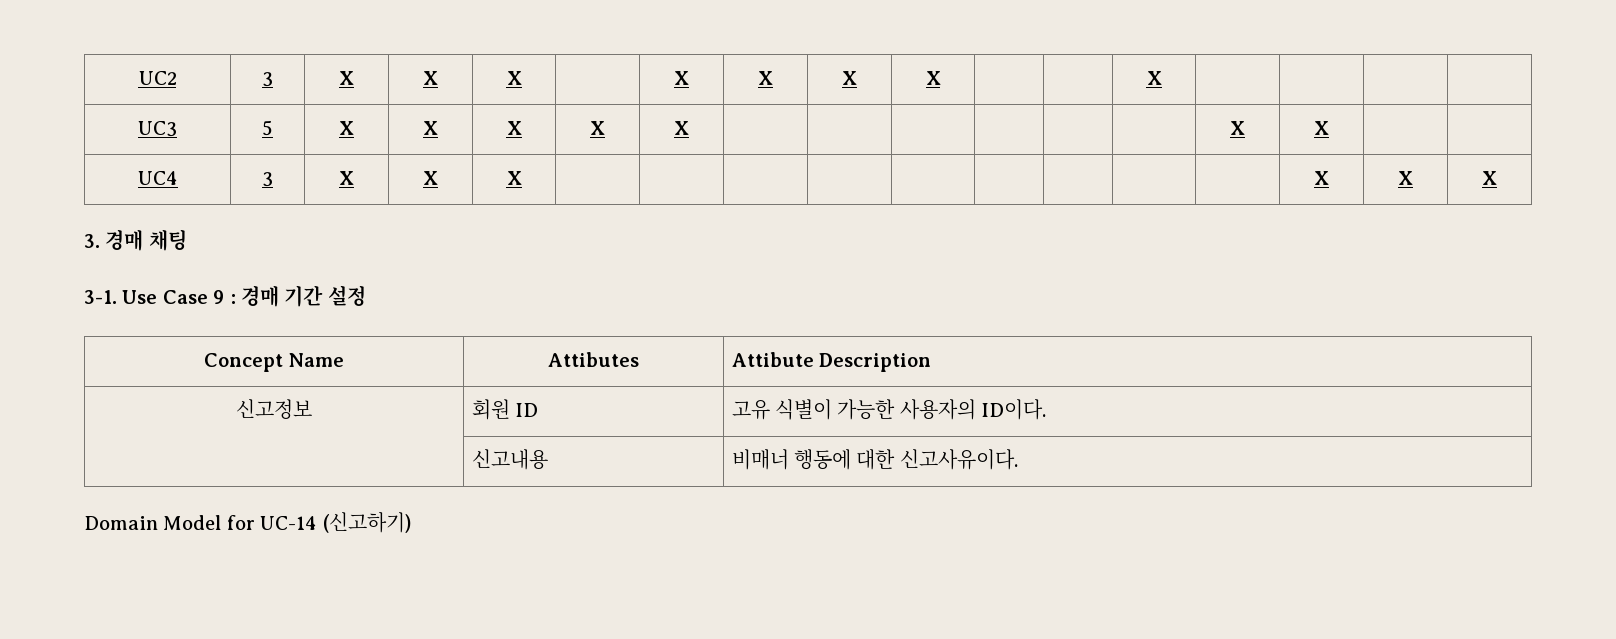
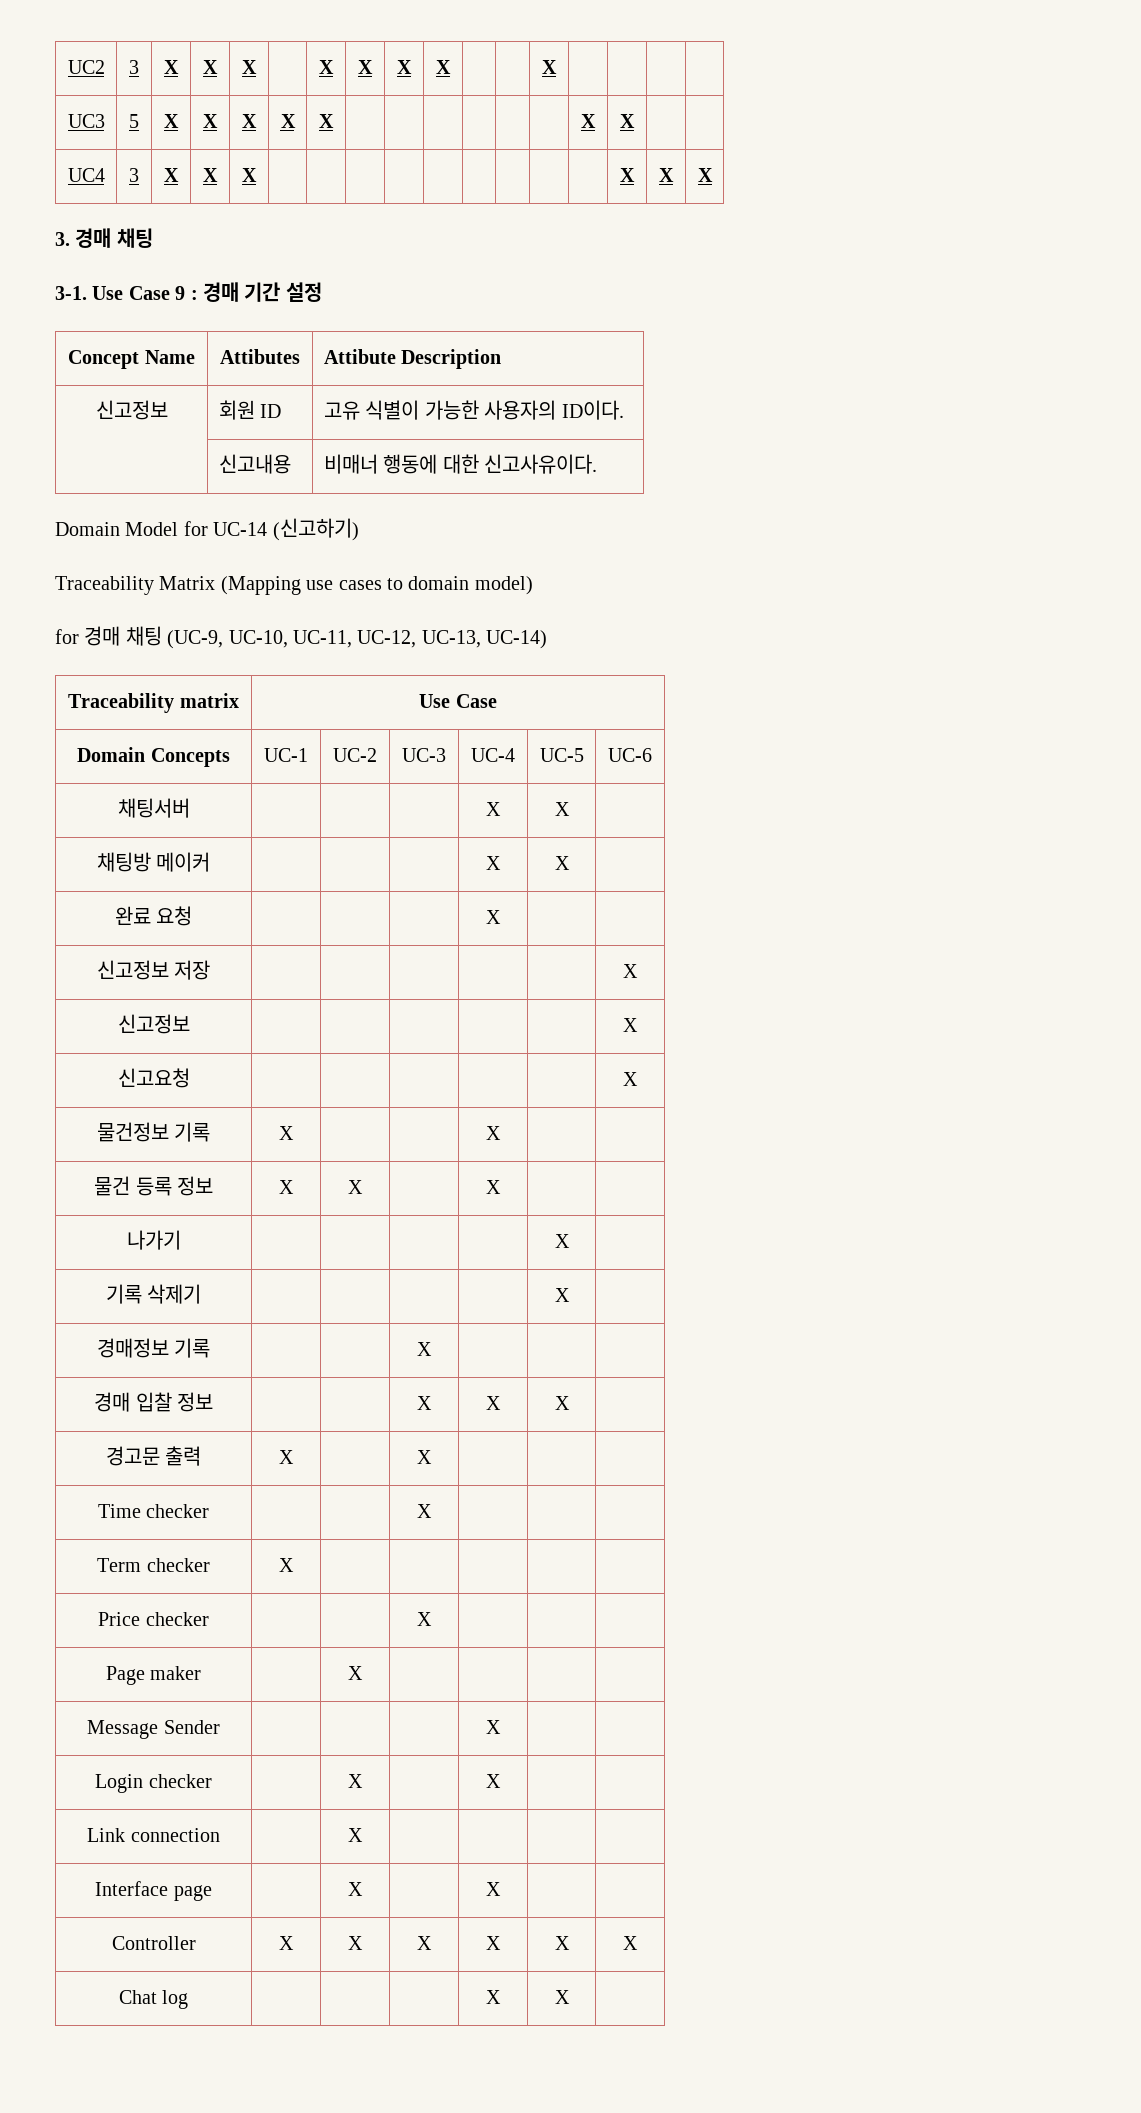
+ Traceability Matrix (Mapping use cases to domain model)
+ for 경매 채팅 (UC-9, UC-10, UC-11, UC-12, UC-13, UC-14)
+ Traceability matrix | Use Case
+ Domain Concepts | UC-1 | UC-2 | UC-3 | UC-4 | UC-5 | UC-6
+ 채팅서버 | | | | X | X |
+ 채팅방 메이커 | | | | X | X |
+ 완료 요청 | | | | X | |
+ 신고정보 저장 | | | | | | X
+ 신고정보 | | | | | | X
+ 신고요청 | | | | | | X
+ 물건정보 기록 | X | | | X | |
+ 물건 등록 정보 | X | X | | X | |
+ 나가기 | | | | | X |
+ 기록 삭제기 | | | | | X |
+ 경매정보 기록 | | | X | | |
+ 경매 입찰 정보 | | | X | X | X |
+ 경고문 출력 | X | | X | | |
+ Time checker | | | X | | |
+ Term checker | X | | | | |
+ Price checker | | | X | | |
+ Page maker | | X | | | |
+ Message Sender | | | | X | |
+ Login checker | | X | | X | |
+ Link connection | | X | | | |
+ Interface page | | X | | X | |
+ Controller | X | X | X | X | X | X
+ Chat log | | | | X | X |

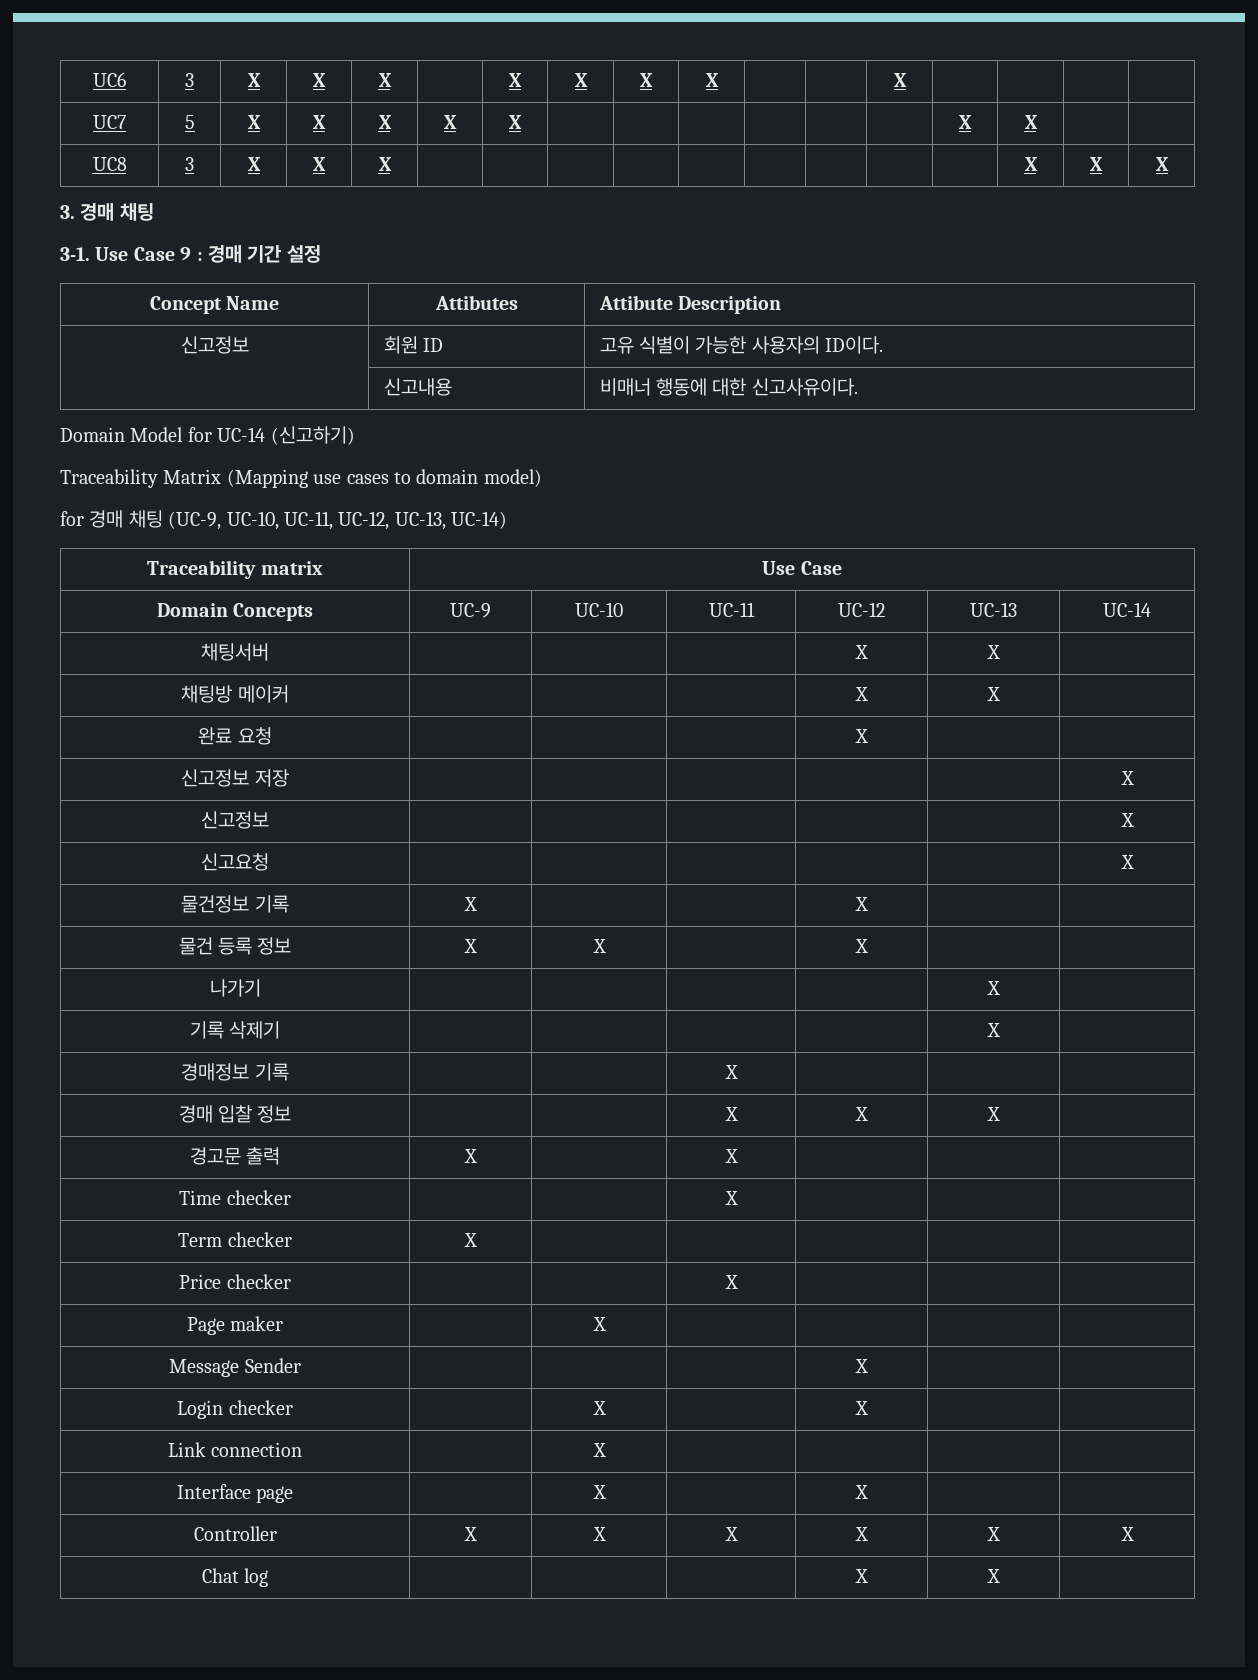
- UC2 | 3 | X | X | X | | X | X | X | X | | | X | | | |
+ UC6 | 3 | X | X | X | | X | X | X | X | | | X | | | |
- UC3 | 5 | X | X | X | X | X | | | | | | | X | X | |
+ UC7 | 5 | X | X | X | X | X | | | | | | | X | X | |
- UC4 | 3 | X | X | X | | | | | | | | | | X | X | X
+ UC8 | 3 | X | X | X | | | | | | | | | | X | X | X
- Domain Concepts | UC-1 | UC-2 | UC-3 | UC-4 | UC-5 | UC-6
+ Domain Concepts | UC-9 | UC-10 | UC-11 | UC-12 | UC-13 | UC-14

